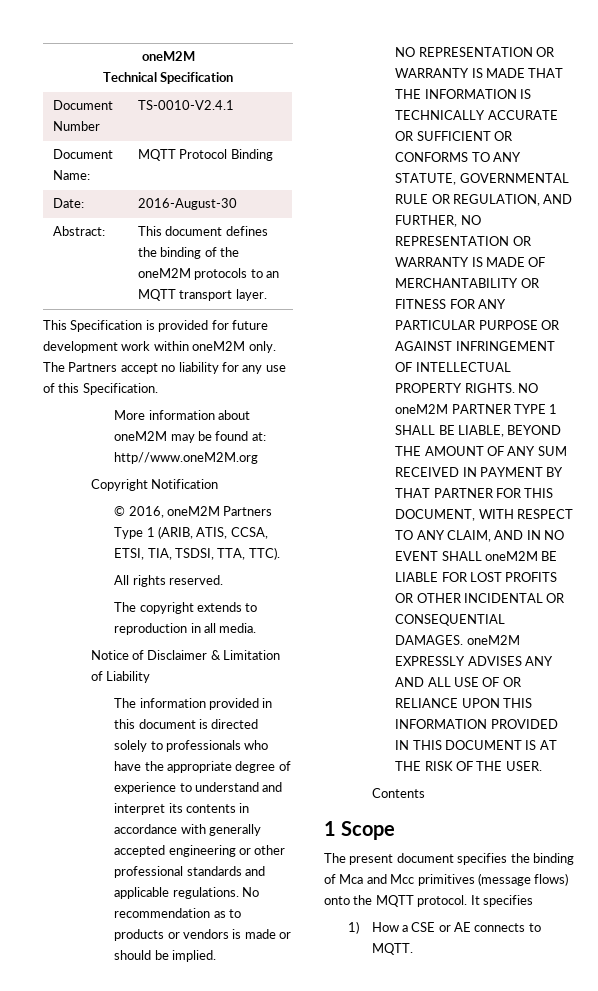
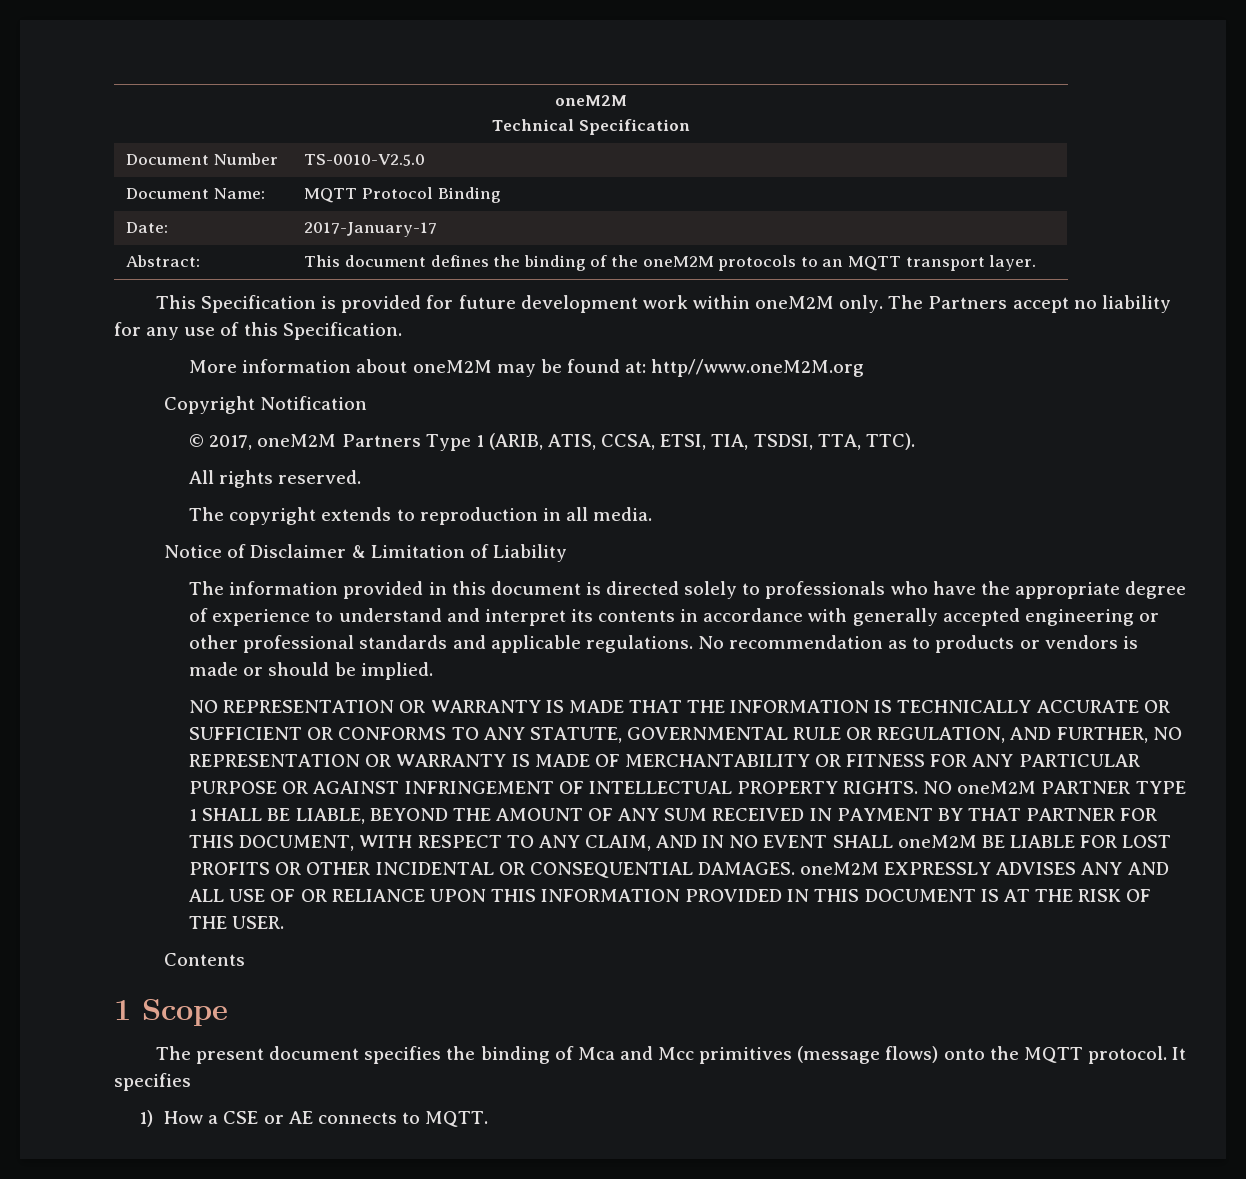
- Document Number | TS-0010-V2.4.1
+ Document Number | TS-0010-V2.5.0
- Date: | 2016-August-30
+ Date: | 2017-January-17
- © 2016, oneM2M Partners Type 1 (ARIB, ATIS, CCSA, ETSI, TIA, TSDSI, TTA, TTC).
+ © 2017, oneM2M Partners Type 1 (ARIB, ATIS, CCSA, ETSI, TIA, TSDSI, TTA, TTC).

